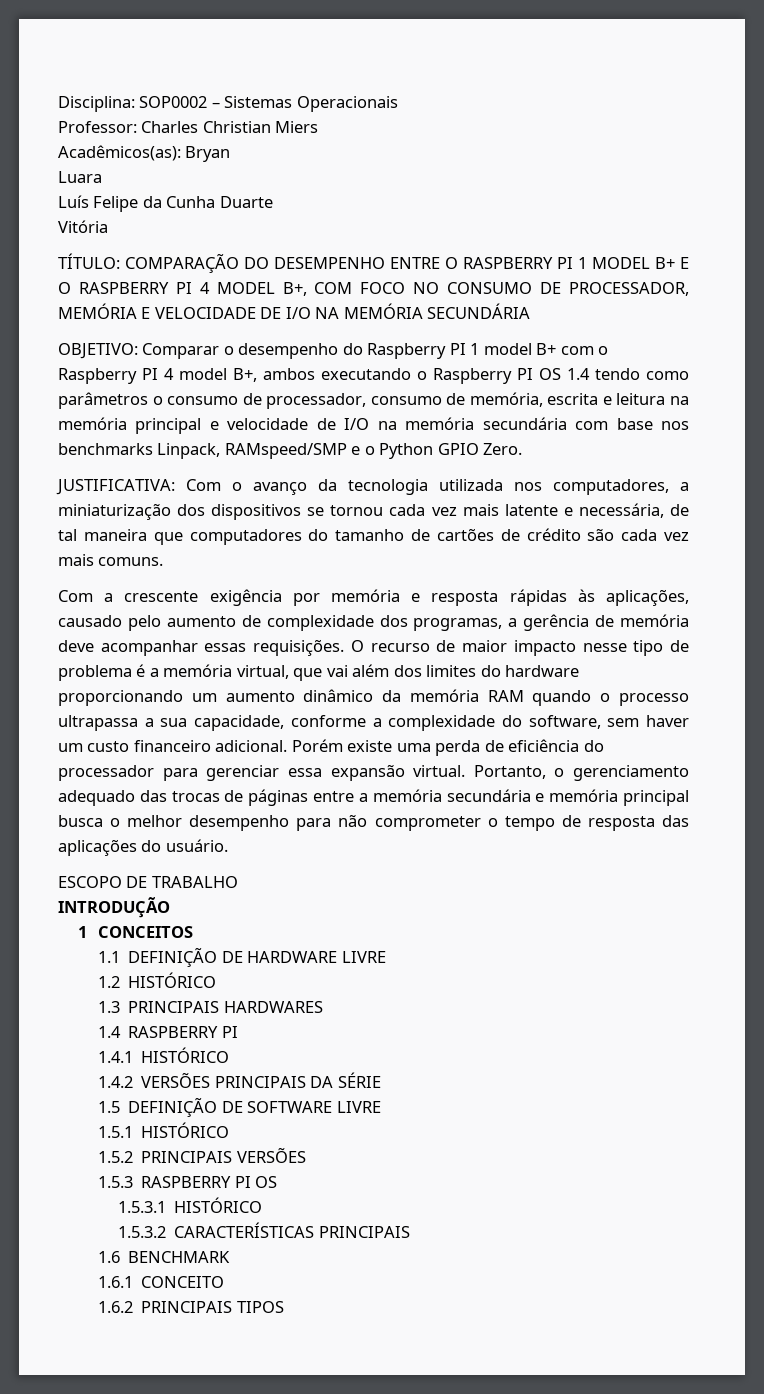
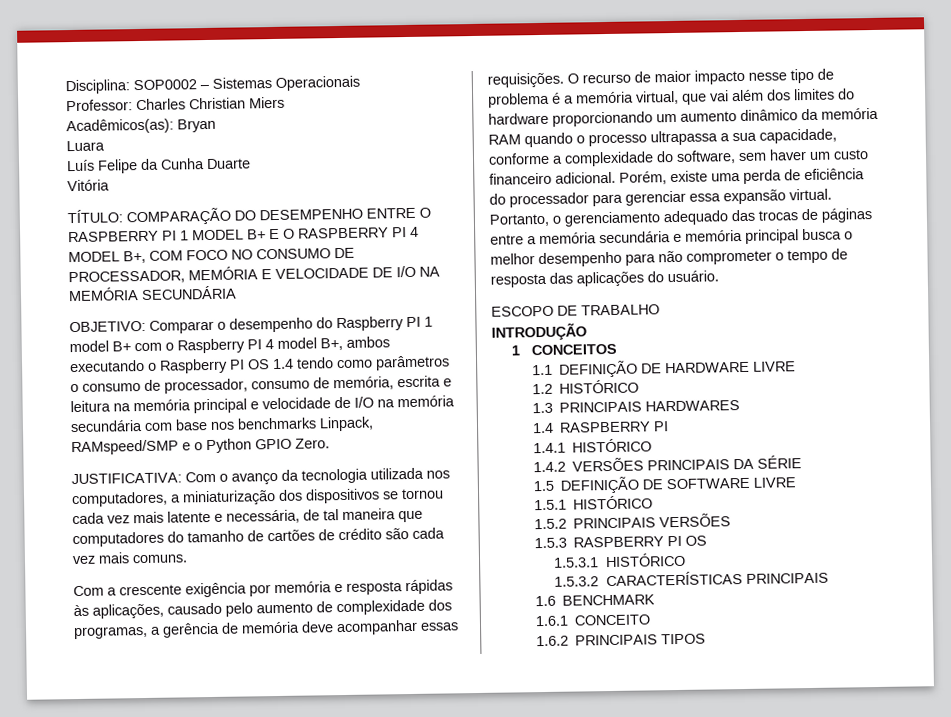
- Porém existe uma perda de eficiência do processador para gerenciar essa expansão virtual.
+ Porém, existe uma perda de eficiência do processador para gerenciar essa expansão virtual.

